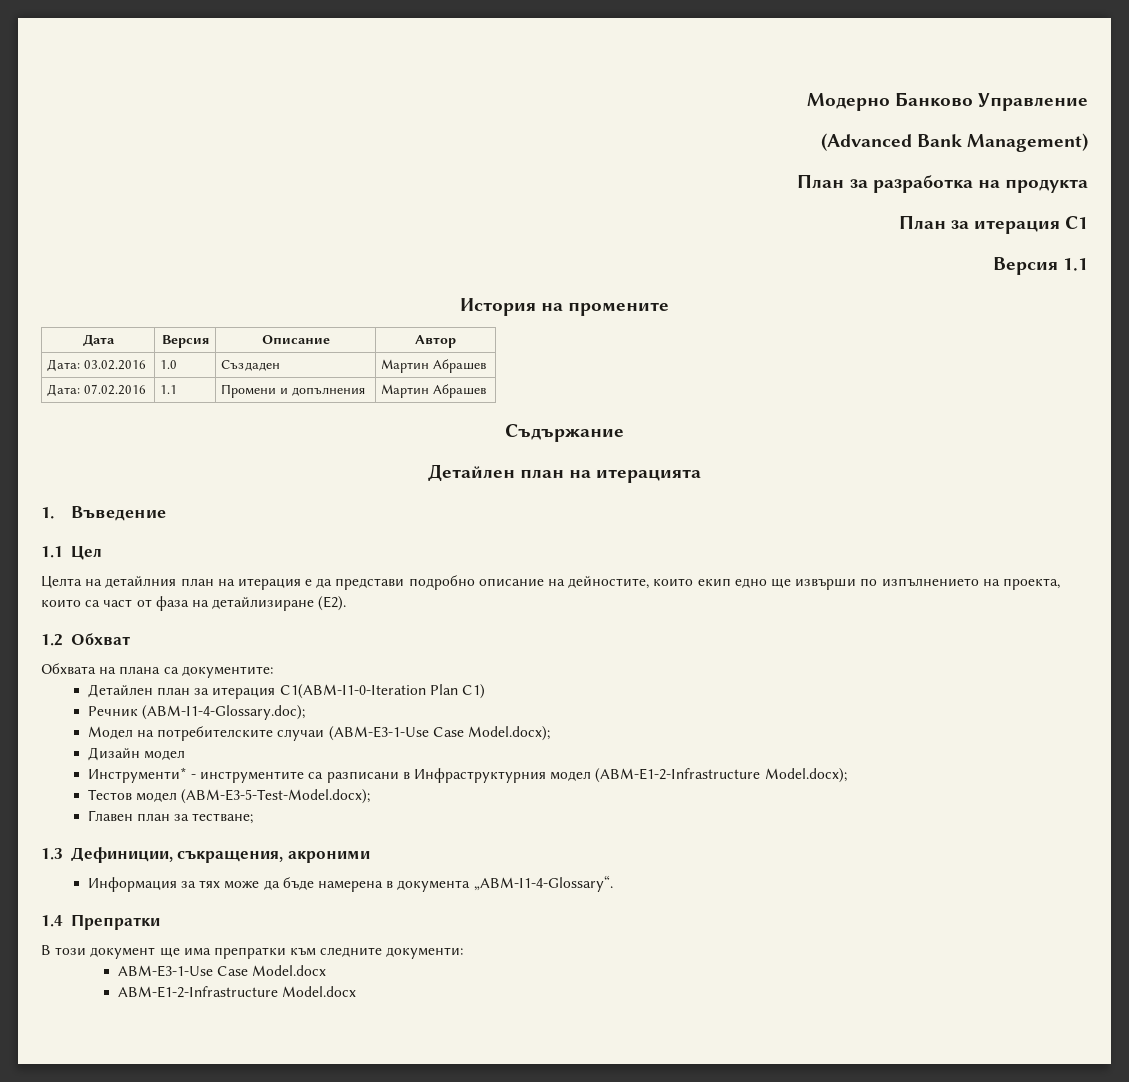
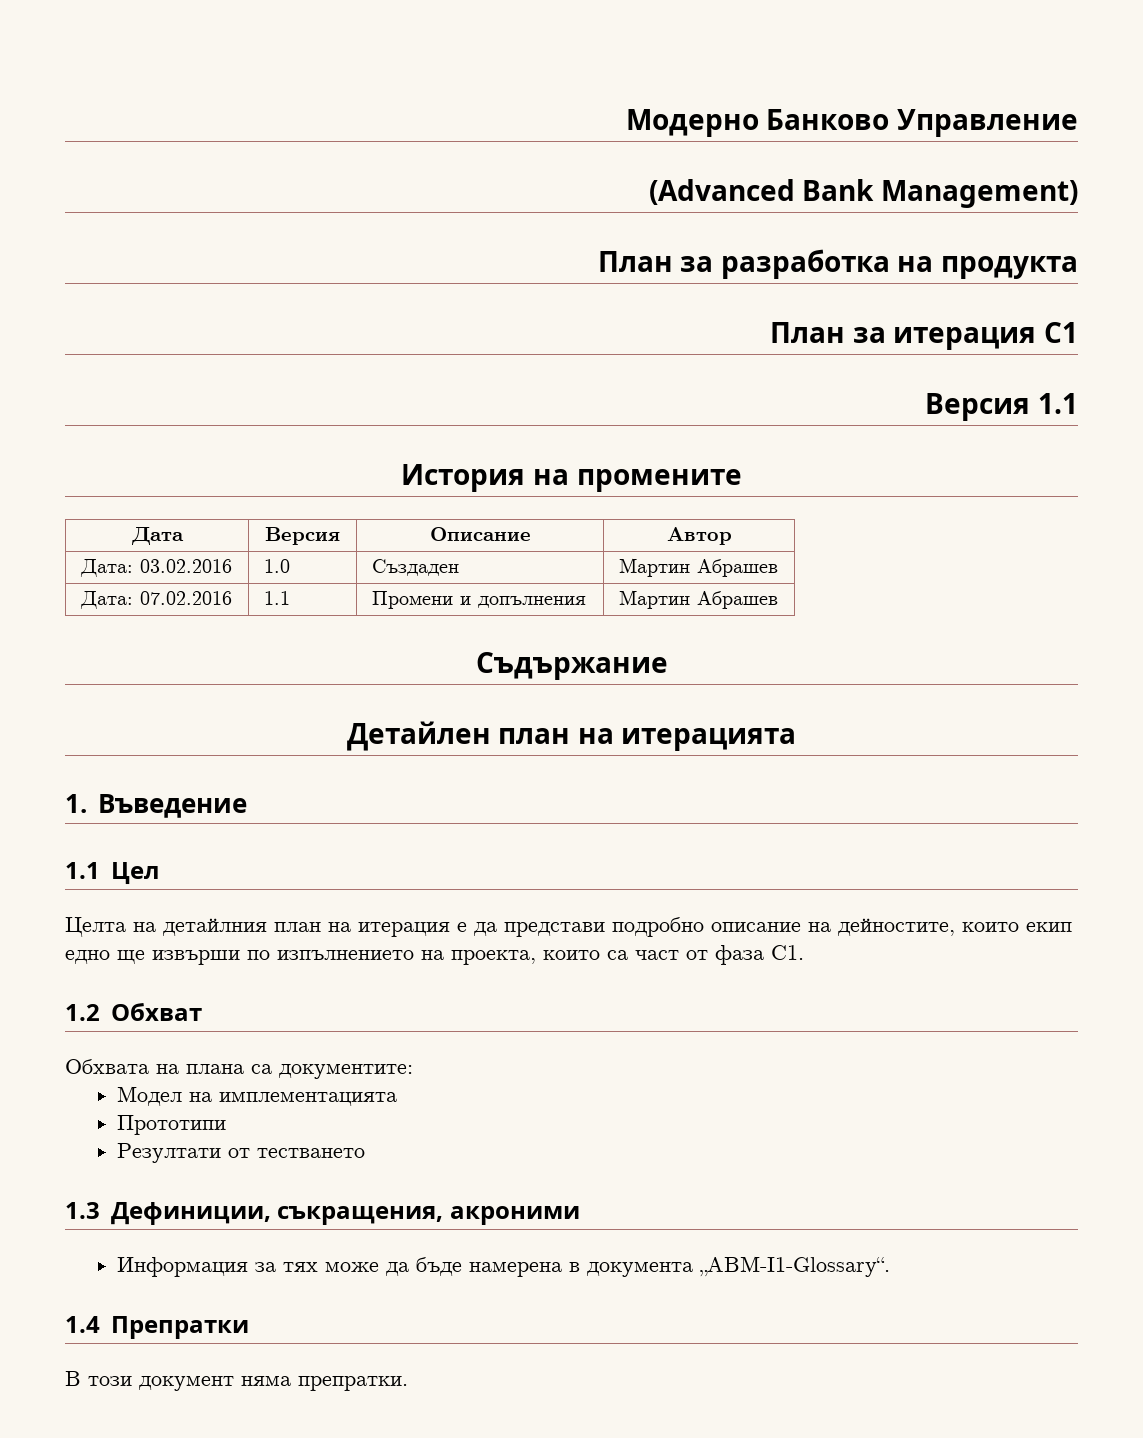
- Целта на детайлния план на итерация е да представи подробно описание на дейностите, които екип едно ще извърши по изпълнението на проекта, които са част от фаза на детайлизиране (E2).
+ Целта на детайлния план на итерация е да представи подробно описание на дейностите, които екип едно ще извърши по изпълнението на проекта, които са част от фаза C1.
- Детайлен план за итерация C1(ABM-I1-0-Iteration Plan C1)
- Речник (ABM-I1-4-Glossary.doc);
- Модел на потребителските случаи (ABM-Е3-1-Use Case Model.docx);
- Дизайн модел
- Инструменти* - инструментите са разписани в Инфраструктурния модел (ABM-E1-2-Infrastructure Model.docx);
- Тестов модел (ABM-Е3-5-Test-Model.docx);
- Главен план за тестване;
+ Модел на имплементацията
+ Прототипи
+ Резултати от тестването
- Информация за тях може да бъде намерена в документа „ABM-I1-4-Glossary“.
+ Информация за тях може да бъде намерена в документа „ABM-I1-Glossary“.
- В този документ ще има препратки към следните документи:
- ABM-Е3-1-Use Case Model.docx
- ABM-E1-2-Infrastructure Model.docx
+ В този документ няма препратки.

